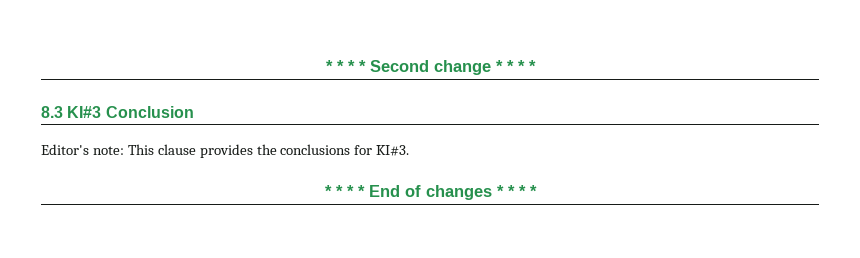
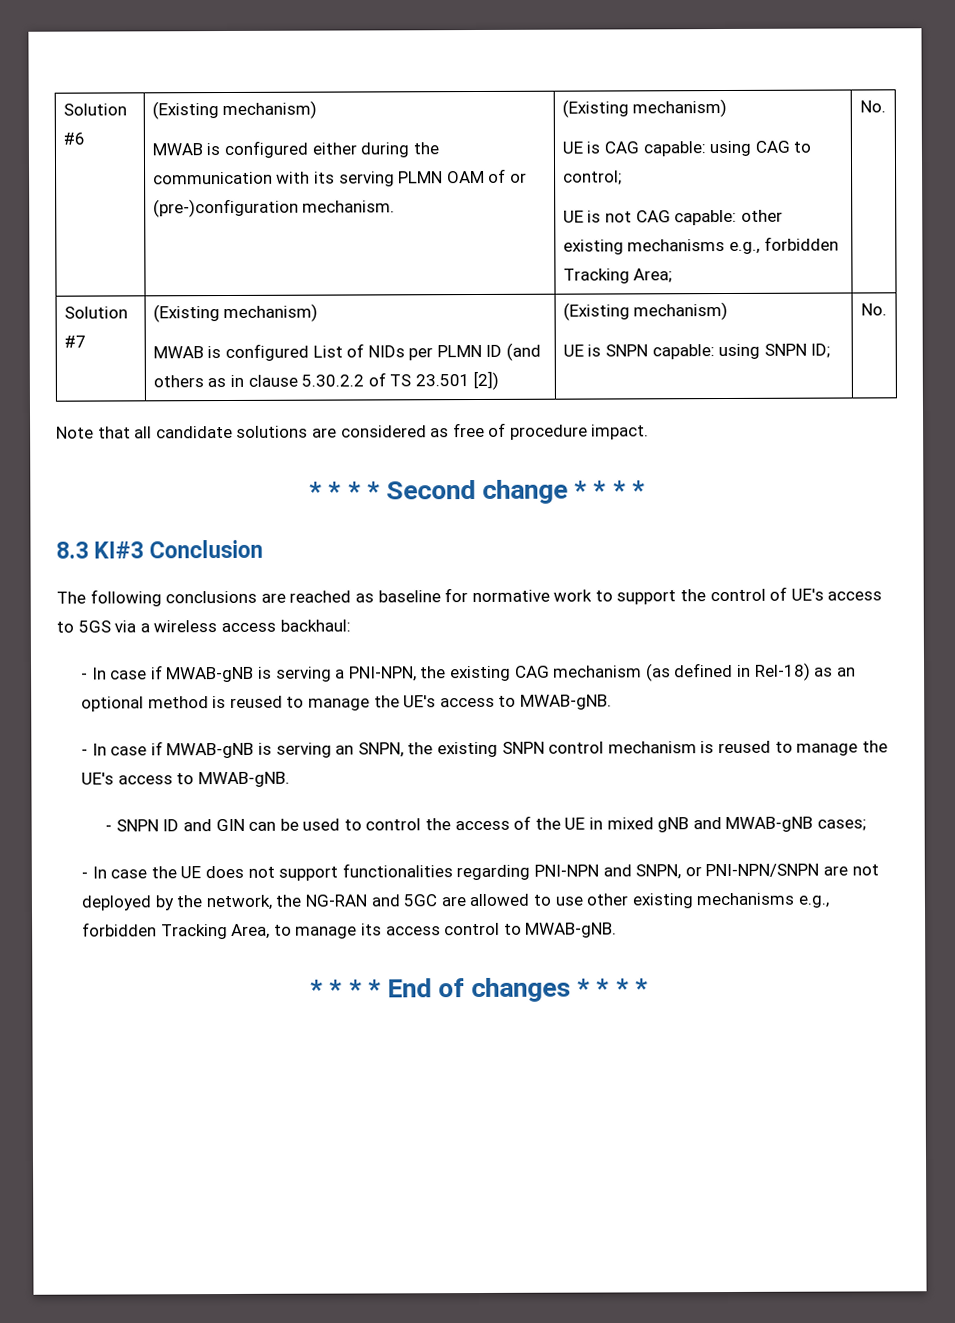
+ Solution #6 | (Existing mechanism)
+ MWAB is configured either during the communication with its serving PLMN OAM of or (pre-)configuration mechanism. | (Existing mechanism)
+ UE is CAG capable: using CAG to control;
+ UE is not CAG capable: other existing mechanisms e.g., forbidden Tracking Area; | No.
+ Solution #7 | (Existing mechanism)
+ MWAB is configured List of NIDs per PLMN ID (and others as in clause 5.30.2.2 of TS 23.501 [2]) | (Existing mechanism)
+ UE is SNPN capable: using SNPN ID; | No.
+ Note that all candidate solutions are considered as free of procedure impact.
- Editor's note: This clause provides the conclusions for KI#3.
+ The following conclusions are reached as baseline for normative work to support the control of UE's access to 5GS via a wireless access backhaul:
+ - In case if MWAB-gNB is serving a PNI-NPN, the existing CAG mechanism (as defined in Rel-18) as an optional method is reused to manage the UE's access to MWAB-gNB.
+ - In case if MWAB-gNB is serving an SNPN, the existing SNPN control mechanism is reused to manage the UE's access to MWAB-gNB.
+ - SNPN ID and GIN can be used to control the access of the UE in mixed gNB and MWAB-gNB cases;
+ - In case the UE does not support functionalities regarding PNI-NPN and SNPN, or PNI-NPN/SNPN are not deployed by the network, the NG-RAN and 5GC are allowed to use other existing mechanisms e.g., forbidden Tracking Area, to manage its access control to MWAB-gNB.

